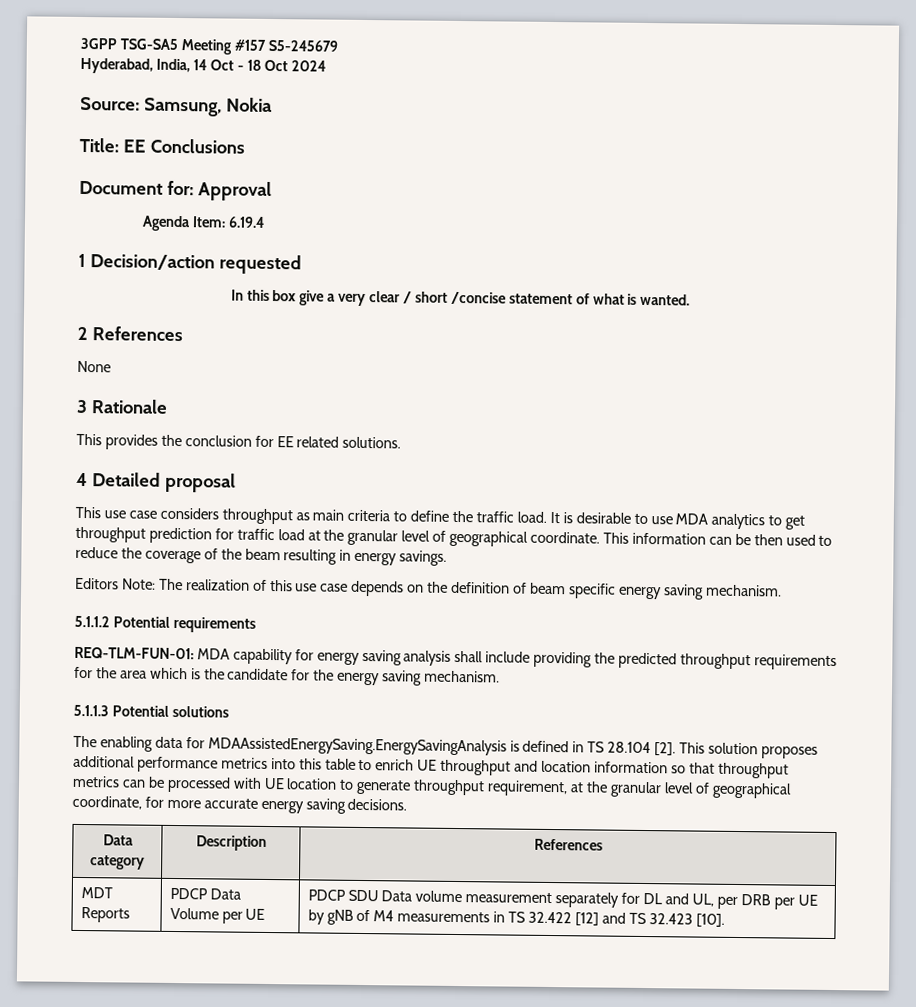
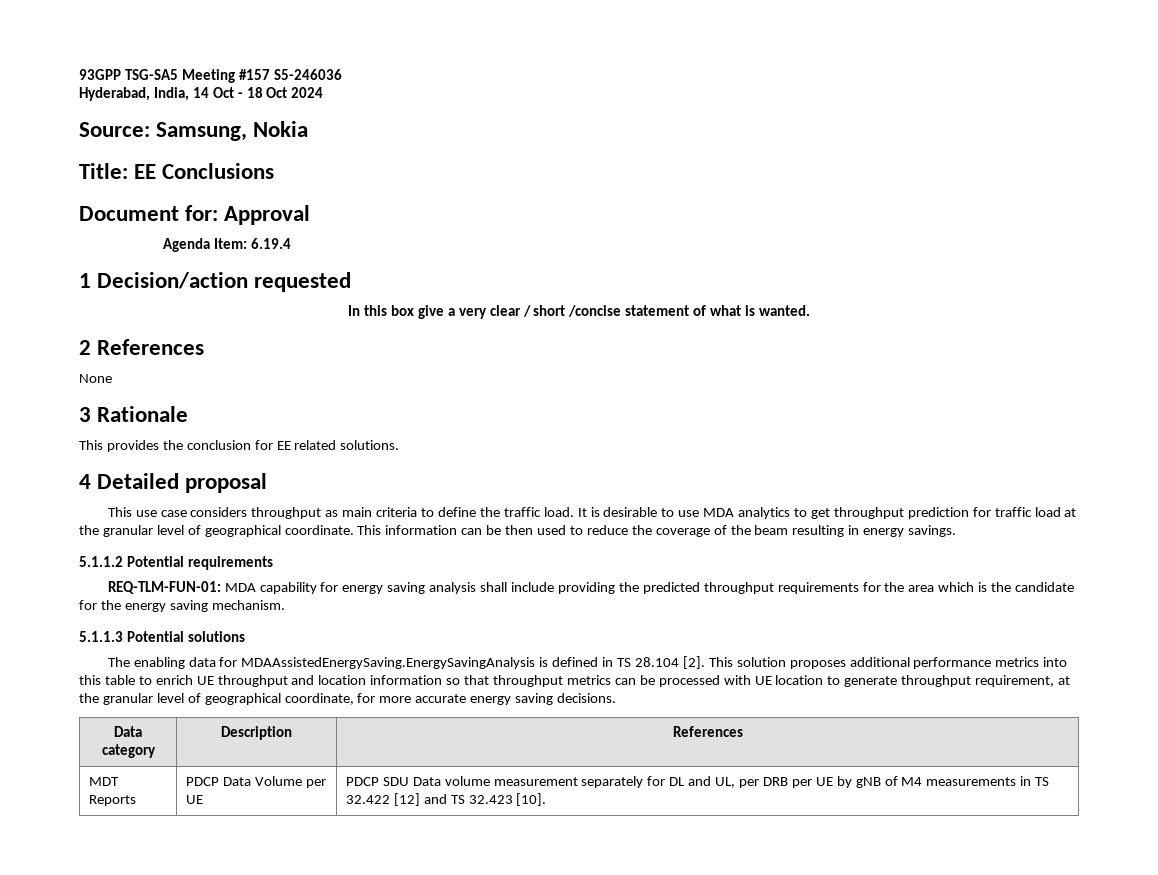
- 3GPP TSG-SA5 Meeting #157 S5-245679
+ 93GPP TSG-SA5 Meeting #157 S5-246036
- Editors Note: The realization of this use case depends on the definition of beam specific energy saving mechanism.

